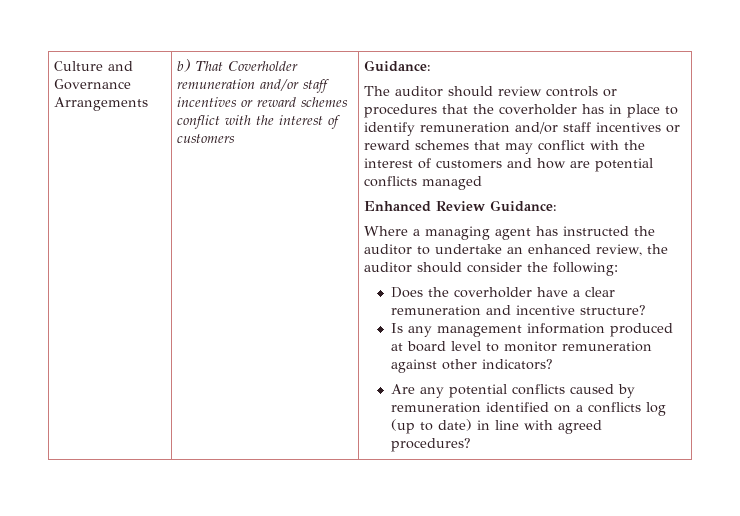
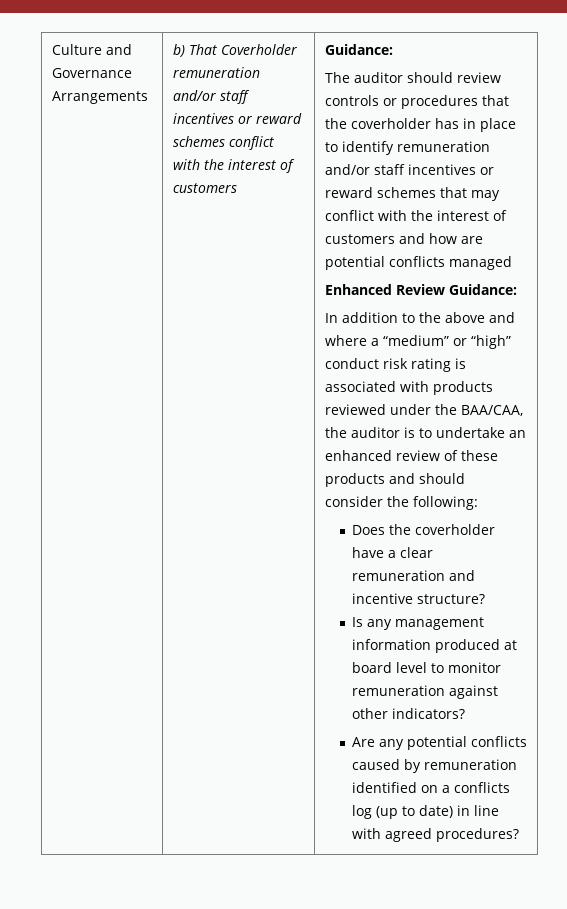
- Where a managing agent has instructed the auditor to undertake an enhanced review, the auditor should consider the following:
+ In addition to the above and where a “medium” or “high” conduct risk rating is associated with products reviewed under the BAA/CAA, the auditor is to undertake an enhanced review of these products and should consider the following:

